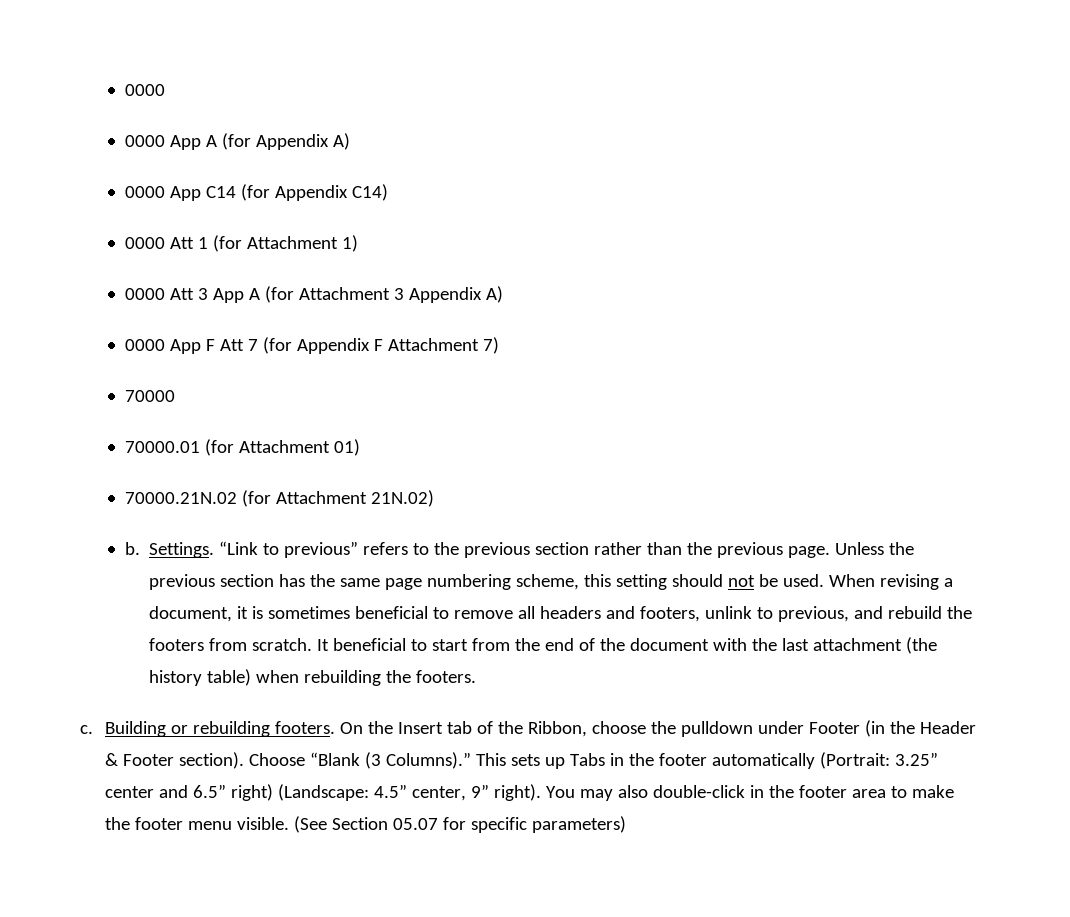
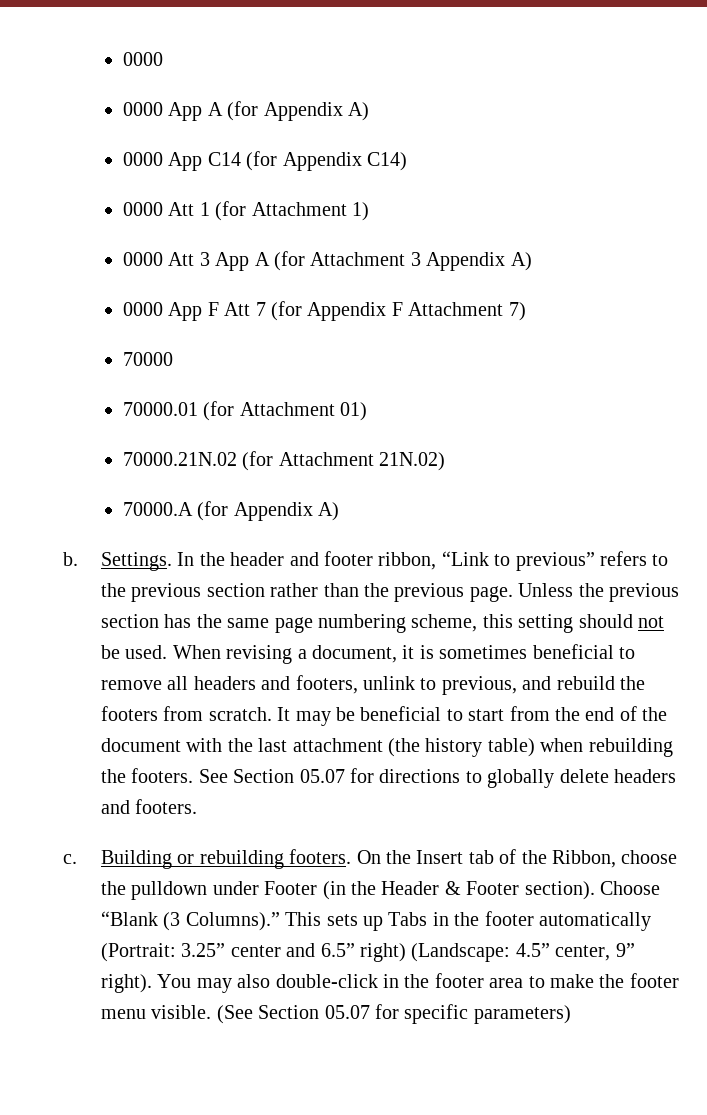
- b. Settings. “Link to previous” refers to the previous section rather than the previous page.
+ 70000.A (for Appendix A)
+ b. Settings. In the header and footer ribbon, “Link to previous” refers to the previous section rather than the previous page.
- It beneficial to start from the end of the document with the last attachment (the history table) when rebuilding the footers.
+ It may be beneficial to start from the end of the document with the last attachment (the history table) when rebuilding the footers. See Section 05.07 for directions to globally delete headers and footers.

